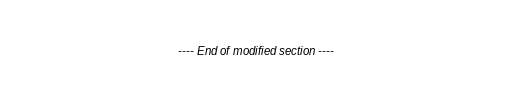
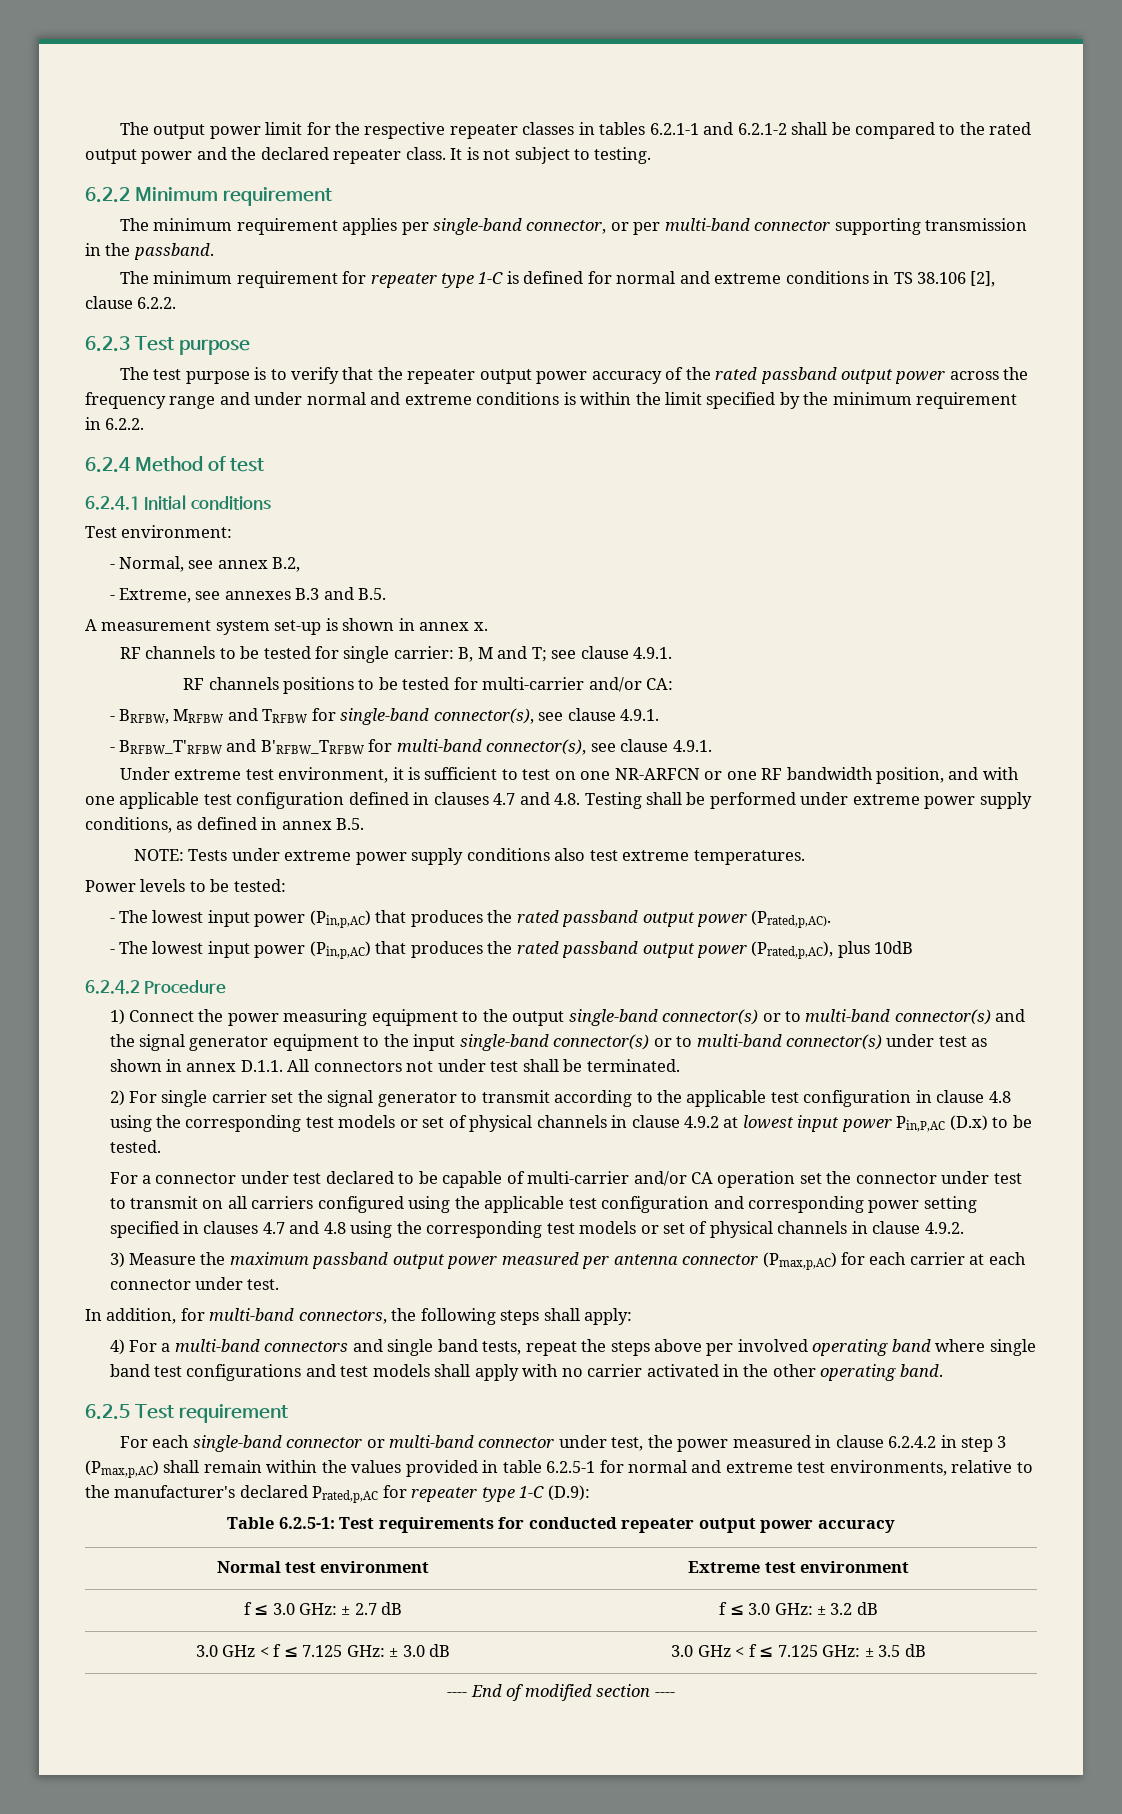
+ The output power limit for the respective repeater classes in tables 6.2.1-1 and 6.2.1-2 shall be compared to the rated output power and the declared repeater class. It is not subject to testing.
+ 6.2.2 Minimum requirement
+ The minimum requirement applies per single-band connector, or per multi-band connector supporting transmission in the passband.
+ The minimum requirement for repeater type 1-C is defined for normal and extreme conditions in TS 38.106 [2], clause 6.2.2.
+ 6.2.3 Test purpose
+ The test purpose is to verify that the repeater output power accuracy of the rated passband output power across the frequency range and under normal and extreme conditions is within the limit specified by the minimum requirement in 6.2.2.
+ 6.2.4 Method of test
+ 6.2.4.1 Initial conditions
+ Test environment:
+ - Normal, see annex B.2,
+ - Extreme, see annexes B.3 and B.5.
+ A measurement system set-up is shown in annex x.
+ RF channels to be tested for single carrier: B, M and T; see clause 4.9.1.
+ RF channels positions to be tested for multi-carrier and/or CA:
+ - BRFBW, MRFBW and TRFBW for single-band connector(s), see clause 4.9.1.
+ - BRFBW_T'RFBW and B'RFBW_TRFBW for multi-band connector(s), see clause 4.9.1.
+ Under extreme test environment, it is sufficient to test on one NR-ARFCN or one RF bandwidth position, and with one applicable test configuration defined in clauses 4.7 and 4.8. Testing shall be performed under extreme power supply conditions, as defined in annex B.5.
+ NOTE: Tests under extreme power supply conditions also test extreme temperatures.
+ Power levels to be tested:
+ - The lowest input power (Pin,p,AC) that produces the rated passband output power (Prated,p,AC).
+ - The lowest input power (Pin,p,AC) that produces the rated passband output power (Prated,p,AC), plus 10dB
+ 6.2.4.2 Procedure
+ 1) Connect the power measuring equipment to the output single-band connector(s) or to multi-band connector(s) and the signal generator equipment to the input single-band connector(s) or to multi-band connector(s) under test as shown in annex D.1.1. All connectors not under test shall be terminated.
+ 2) For single carrier set the signal generator to transmit according to the applicable test configuration in clause 4.8 using the corresponding test models or set of physical channels in clause 4.9.2 at lowest input power Pin,P,AC (D.x) to be tested.
+ For a connector under test declared to be capable of multi-carrier and/or CA operation set the connector under test to transmit on all carriers configured using the applicable test configuration and corresponding power setting specified in clauses 4.7 and 4.8 using the corresponding test models or set of physical channels in clause 4.9.2.
+ 3) Measure the maximum passband output power measured per antenna connector (Pmax,p,AC) for each carrier at each connector under test.
+ In addition, for multi-band connectors, the following steps shall apply:
+ 4) For a multi-band connectors and single band tests, repeat the steps above per involved operating band where single band test configurations and test models shall apply with no carrier activated in the other operating band.
+ 6.2.5 Test requirement
+ For each single-band connector or multi-band connector under test, the power measured in clause 6.2.4.2 in step 3 (Pmax,p,AC) shall remain within the values provided in table 6.2.5-1 for normal and extreme test environments, relative to the manufacturer's declared Prated,p,AC for repeater type 1-C (D.9):
+ Table 6.2.5-1: Test requirements for conducted repeater output power accuracy
+ Normal test environment | Extreme test environment
+ f ≤ 3.0 GHz: ± 2.7 dB | f ≤ 3.0 GHz: ± 3.2 dB
+ 3.0 GHz < f ≤ 7.125 GHz: ± 3.0 dB | 3.0 GHz < f ≤ 7.125 GHz: ± 3.5 dB

